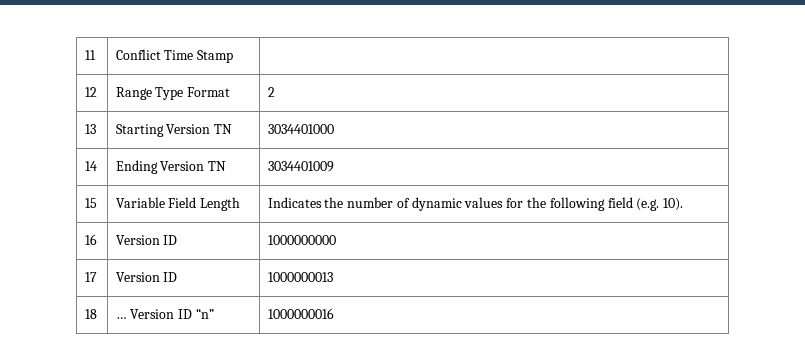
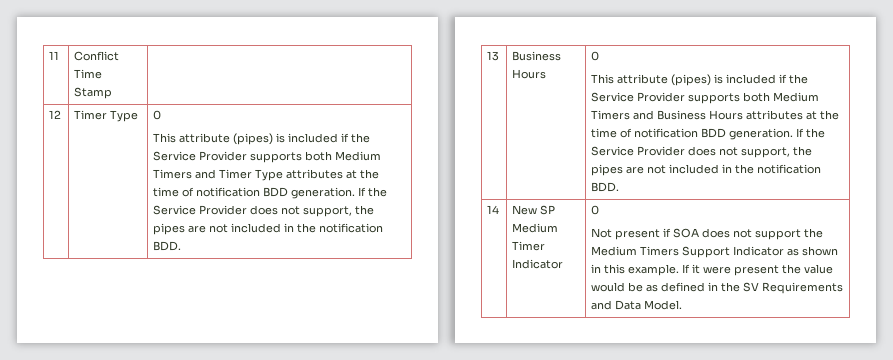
- Range Type Format | 2
- 13 | Starting Version TN | 3034401000
- 14 | Ending Version TN | 3034401009
- 15 | Variable Field Length | Indicates the number of dynamic values for the following field (e.g. 10).
- 16 | Version ID | 1000000000
- 17 | Version ID | 1000000013
- 18 | … Version ID “n” | 1000000016
+ Timer Type | 0
+ This attribute (pipes) is included if the Service Provider supports both Medium Timers and Timer Type attributes at the time of notification BDD generation. If the Service Provider does not support, the pipes are not included in the notification BDD.
+ 13 | Business Hours | 0
+ This attribute (pipes) is included if the Service Provider supports both Medium Timers and Business Hours attributes at the time of notification BDD generation. If the Service Provider does not support, the pipes are not included in the notification BDD.
+ 14 | New SP Medium Timer Indicator | 0
+ Not present if SOA does not support the Medium Timers Support Indicator as shown in this example. If it were present the value would be as defined in the SV Requirements and Data Model.

